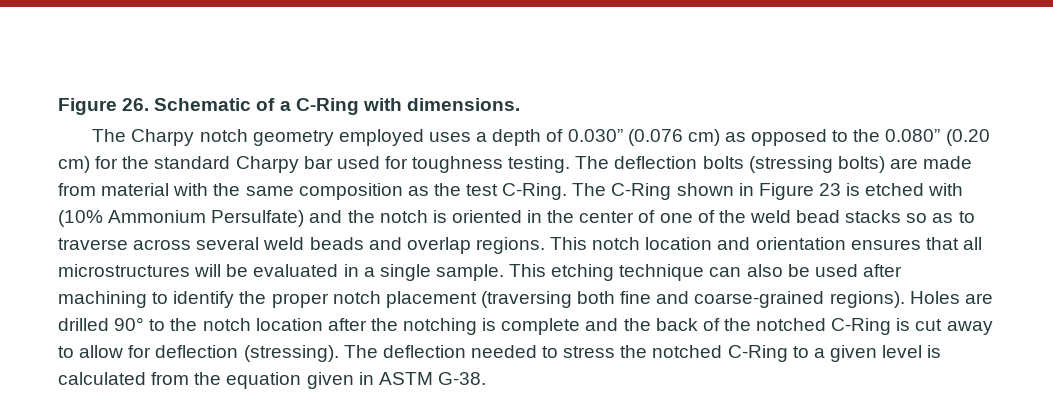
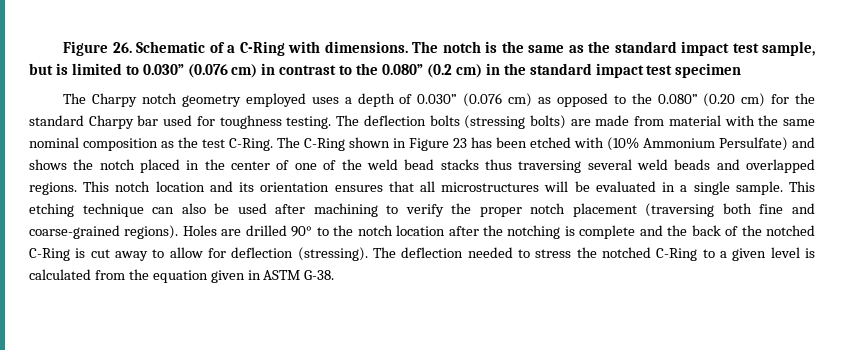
+ The notch is the same as the standard impact test sample, but is limited to 0.030” (0.076 cm) in contrast to the 0.080” (0.2 cm) in the standard impact test specimen
- The deflection bolts (stressing bolts) are made from material with the same composition as the test C-Ring.
+ The deflection bolts (stressing bolts) are made from material with the same nominal composition as the test C-Ring.
- The C-Ring shown in Figure 23 is etched with (10% Ammonium Persulfate) and the notch is oriented in the center of one of the weld bead stacks so as to traverse across several weld beads and overlap regions.
+ The C-Ring shown in Figure 23 has been etched with (10% Ammonium Persulfate) and shows the notch placed in the center of one of the weld bead stacks thus traversing several weld beads and overlapped regions.
- This notch location and orientation ensures that all microstructures will be evaluated in a single sample.
+ This notch location and its orientation ensures that all microstructures will be evaluated in a single sample.
- This etching technique can also be used after machining to identify the proper notch placement (traversing both fine and coarse-grained regions).
+ This etching technique can also be used after machining to verify the proper notch placement (traversing both fine and coarse-grained regions).

